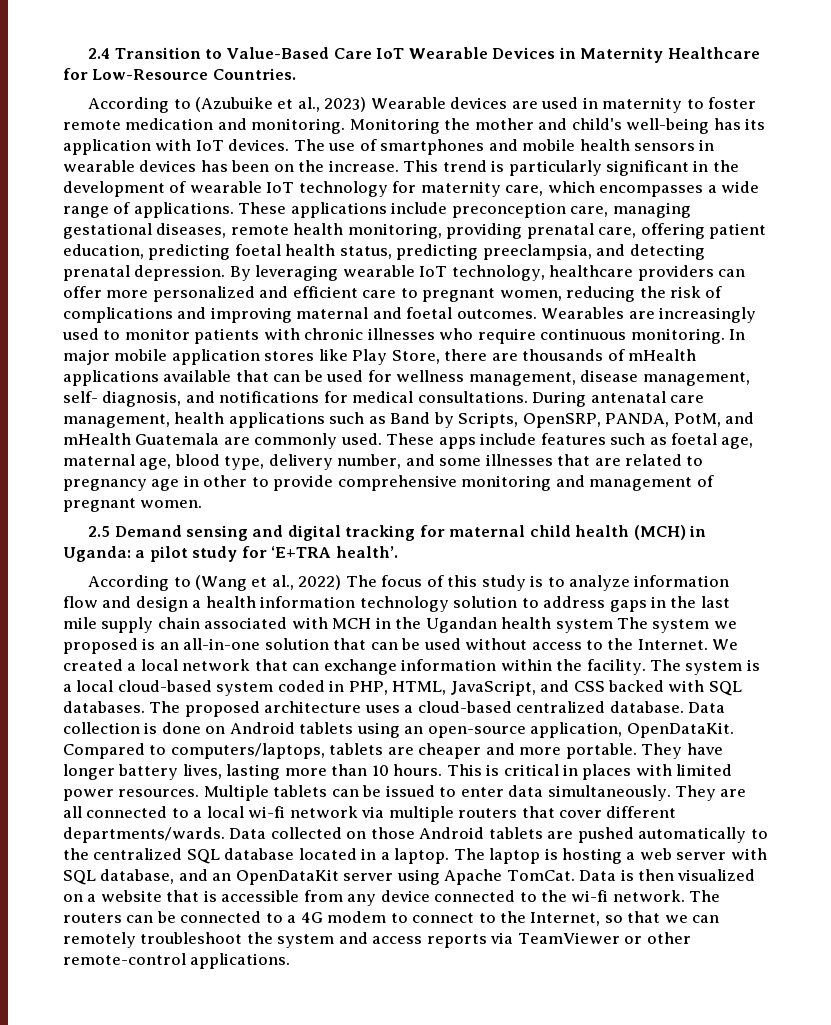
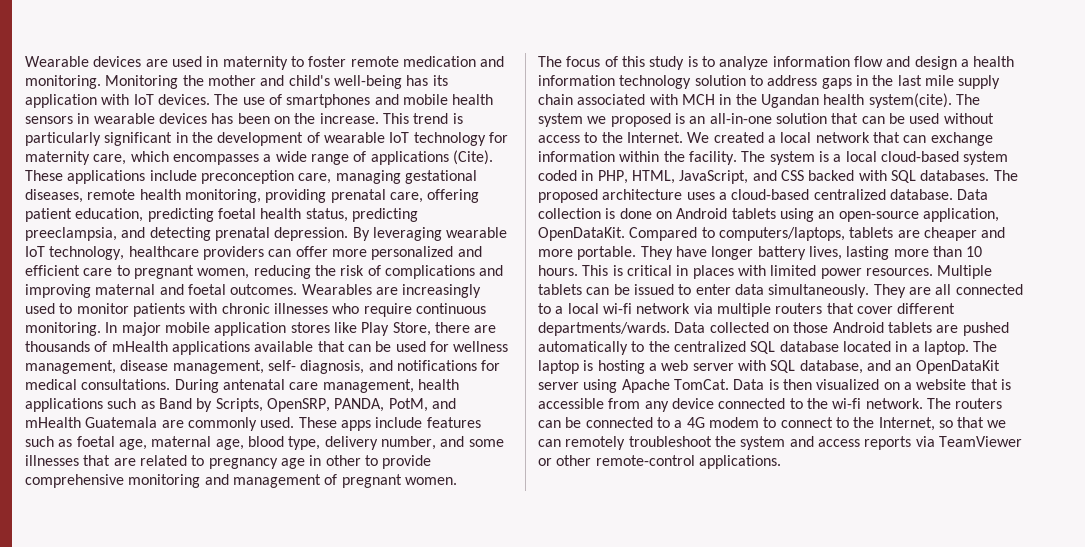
- 2.4 Transition to Value-Based Care IoT Wearable Devices in Maternity Healthcare for Low-Resource Countries.
- According to (Azubuike et al., 2023) Wearable devices are used in maternity to foster remote medication and monitoring.
+ Wearable devices are used in maternity to foster remote medication and monitoring.
- This trend is particularly significant in the development of wearable IoT technology for maternity care, which encompasses a wide range of applications.
+ This trend is particularly significant in the development of wearable IoT technology for maternity care, which encompasses a wide range of applications (Cite).
- 2.5 Demand sensing and digital tracking for maternal child health (MCH) in Uganda: a pilot study for ‘E+TRA health’.
- According to (Wang et al., 2022) The focus of this study is to analyze information flow and design a health information technology solution to address gaps in the last mile supply chain associated with MCH in the Ugandan health system The system we proposed is an all-in-one solution that can be used without access to the Internet.
+ The focus of this study is to analyze information flow and design a health information technology solution to address gaps in the last mile supply chain associated with MCH in the Ugandan health system(cite). The system we proposed is an all-in-one solution that can be used without access to the Internet.

